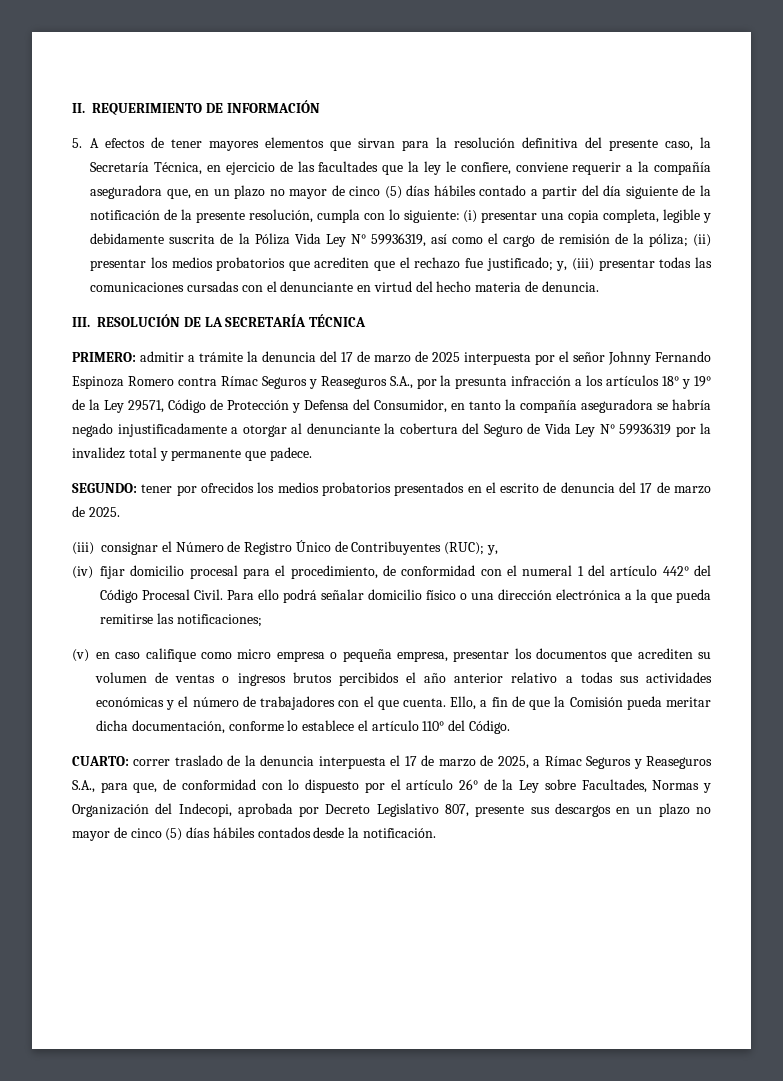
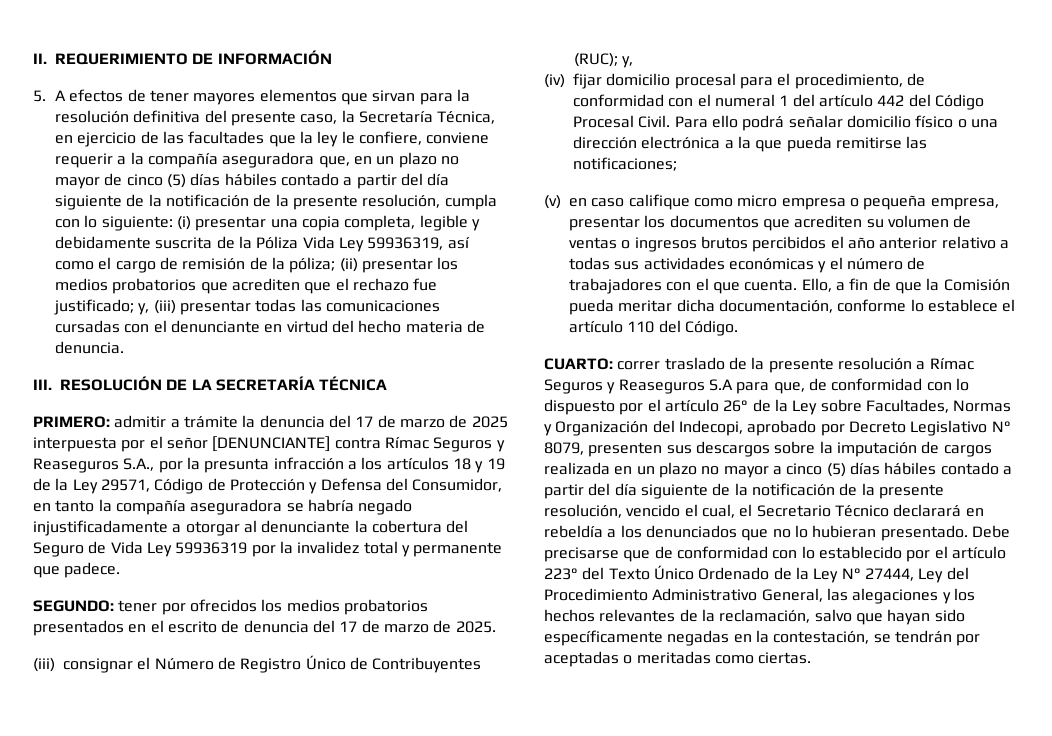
- (i) presentar una copia completa, legible y debidamente suscrita de la Póliza Vida Ley N° 59936319, así como el cargo de remisión de la póliza;
+ (i) presentar una copia completa, legible y debidamente suscrita de la Póliza Vida Ley 59936319, así como el cargo de remisión de la póliza;
- admitir a trámite la denuncia del 17 de marzo de 2025 interpuesta por el señor Johnny Fernando Espinoza Romero contra Rímac Seguros y Reaseguros S.A., por la presunta infracción a los artículos 18° y 19° de la Ley 29571, Código de Protección y Defensa del Consumidor, en tanto la compañía aseguradora se habría negado injustificadamente a otorgar al denunciante la cobertura del Seguro de Vida Ley N° 59936319 por la invalidez total y permanente que padece.
+ admitir a trámite la denuncia del 17 de marzo de 2025 interpuesta por el señor [DENUNCIANTE] contra Rímac Seguros y Reaseguros S.A., por la presunta infracción a los artículos 18 y 19 de la Ley 29571, Código de Protección y Defensa del Consumidor, en tanto la compañía aseguradora se habría negado injustificadamente a otorgar al denunciante la cobertura del Seguro de Vida Ley 59936319 por la invalidez total y permanente que padece.
- (iv) fijar domicilio procesal para el procedimiento, de conformidad con el numeral 1 del artículo 442° del Código Procesal Civil.
+ (iv) fijar domicilio procesal para el procedimiento, de conformidad con el numeral 1 del artículo 442 del Código Procesal Civil.
- Ello, a fin de que la Comisión pueda meritar dicha documentación, conforme lo establece el artículo 110° del Código.
+ Ello, a fin de que la Comisión pueda meritar dicha documentación, conforme lo establece el artículo 110 del Código.
- CUARTO: correr traslado de la denuncia interpuesta el 17 de marzo de 2025, a Rímac Seguros y Reaseguros S.A., para que, de conformidad con lo dispuesto por el artículo 26° de la Ley sobre Facultades, Normas y Organización del Indecopi, aprobada por Decreto Legislativo 807, presente sus descargos en un plazo no mayor de cinco (5) días hábiles contados desde la notificación.
+ CUARTO: correr traslado de la presente resolución a Rímac Seguros y Reaseguros S.A para que, de conformidad con lo dispuesto por el artículo 26° de la Ley sobre Facultades, Normas y Organización del Indecopi, aprobado por Decreto Legislativo N° 8079, presenten sus descargos sobre la imputación de cargos realizada en un plazo no mayor a cinco (5) días hábiles contado a partir del día siguiente de la notificación de la presente resolución, vencido el cual, el Secretario Técnico declarará en rebeldía a los denunciados que no lo hubieran presentado. Debe precisarse que de conformidad con lo establecido por el artículo 223° del Texto Único Ordenado de la Ley N° 27444, Ley del Procedimiento Administrativo General, las alegaciones y los hechos relevantes de la reclamación, salvo que hayan sido específicamente negadas en la contestación, se tendrán por aceptadas o meritadas como ciertas.

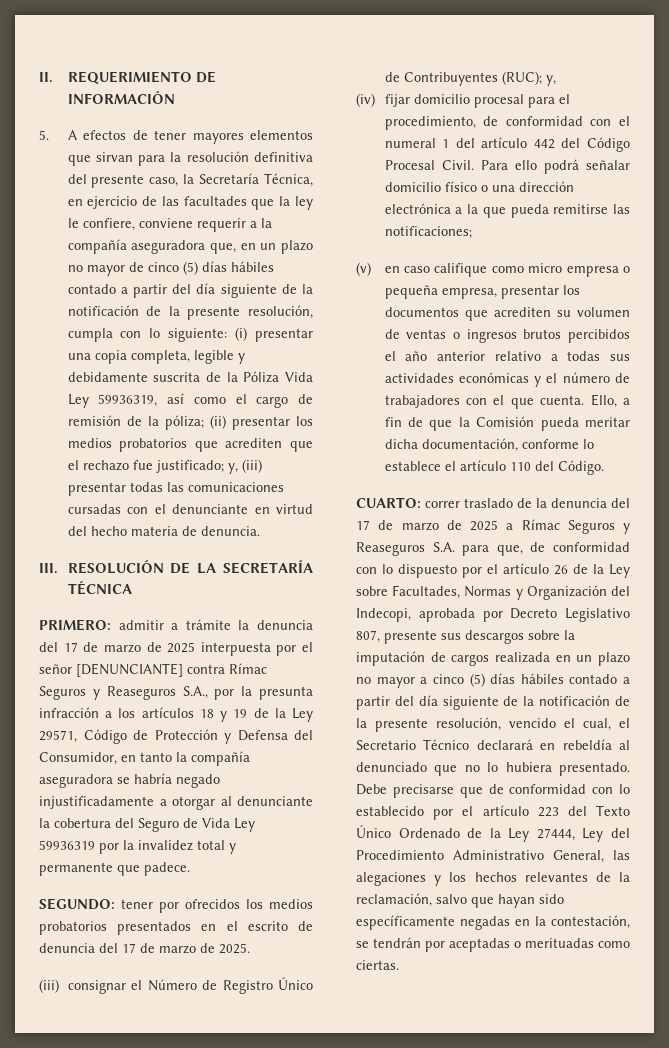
- correr traslado de la presente resolución a Rímac Seguros y Reaseguros S.A para que, de conformidad con lo dispuesto por el artículo 26° de la Ley sobre Facultades, Normas y Organización del Indecopi, aprobado por Decreto Legislativo N° 8079, presenten sus descargos sobre la imputación de cargos realizada en un plazo no mayor a cinco (5) días hábiles contado a partir del día siguiente de la notificación de la presente resolución, vencido el cual, el Secretario Técnico declarará en rebeldía a los denunciados que no lo hubieran presentado.
+ correr traslado de la denuncia del 17 de marzo de 2025 a Rímac Seguros y Reaseguros S.A. para que, de conformidad con lo dispuesto por el artículo 26 de la Ley sobre Facultades, Normas y Organización del Indecopi, aprobada por Decreto Legislativo 807, presente sus descargos sobre la imputación de cargos realizada en un plazo no mayor a cinco (5) días hábiles contado a partir del día siguiente de la notificación de la presente resolución, vencido el cual, el Secretario Técnico declarará en rebeldía al denunciado que no lo hubiera presentado.
- Debe precisarse que de conformidad con lo establecido por el artículo 223° del Texto Único Ordenado de la Ley N° 27444, Ley del Procedimiento Administrativo General, las alegaciones y los hechos relevantes de la reclamación, salvo que hayan sido específicamente negadas en la contestación, se tendrán por aceptadas o meritadas como ciertas.
+ Debe precisarse que de conformidad con lo establecido por el artículo 223 del Texto Único Ordenado de la Ley 27444, Ley del Procedimiento Administrativo General, las alegaciones y los hechos relevantes de la reclamación, salvo que hayan sido específicamente negadas en la contestación, se tendrán por aceptadas o merituadas como ciertas.

